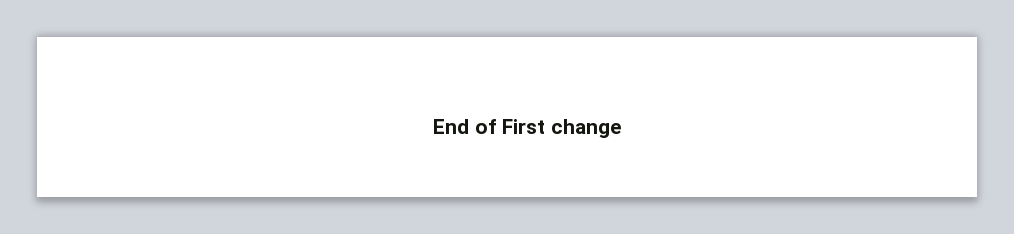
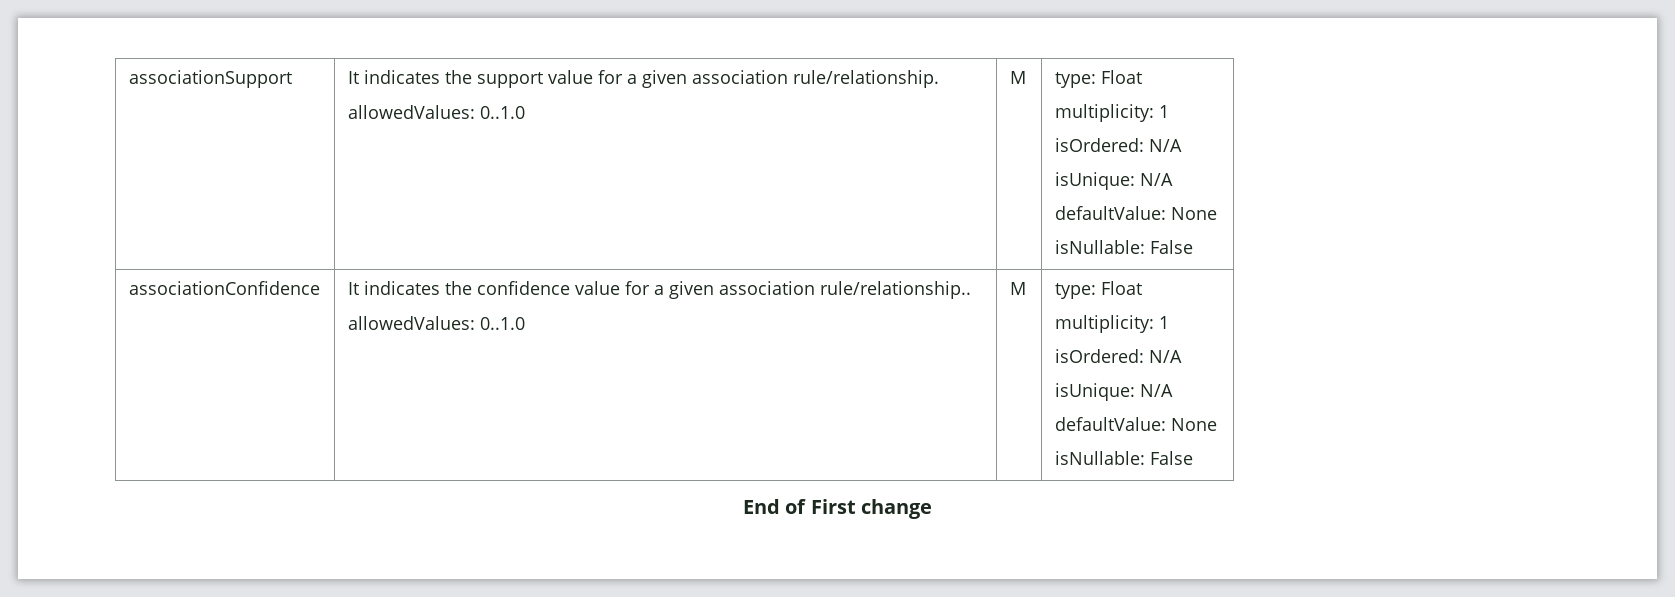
+ associationSupport | It indicates the support value for a given association rule/relationship.
+ allowedValues: 0..1.0 | M | type: Float
+ multiplicity: 1
+ isOrdered: N/A
+ isUnique: N/A
+ defaultValue: None
+ isNullable: False
+ associationConfidence | It indicates the confidence value for a given association rule/relationship..
+ allowedValues: 0..1.0 | M | type: Float
+ multiplicity: 1
+ isOrdered: N/A
+ isUnique: N/A
+ defaultValue: None
+ isNullable: False

